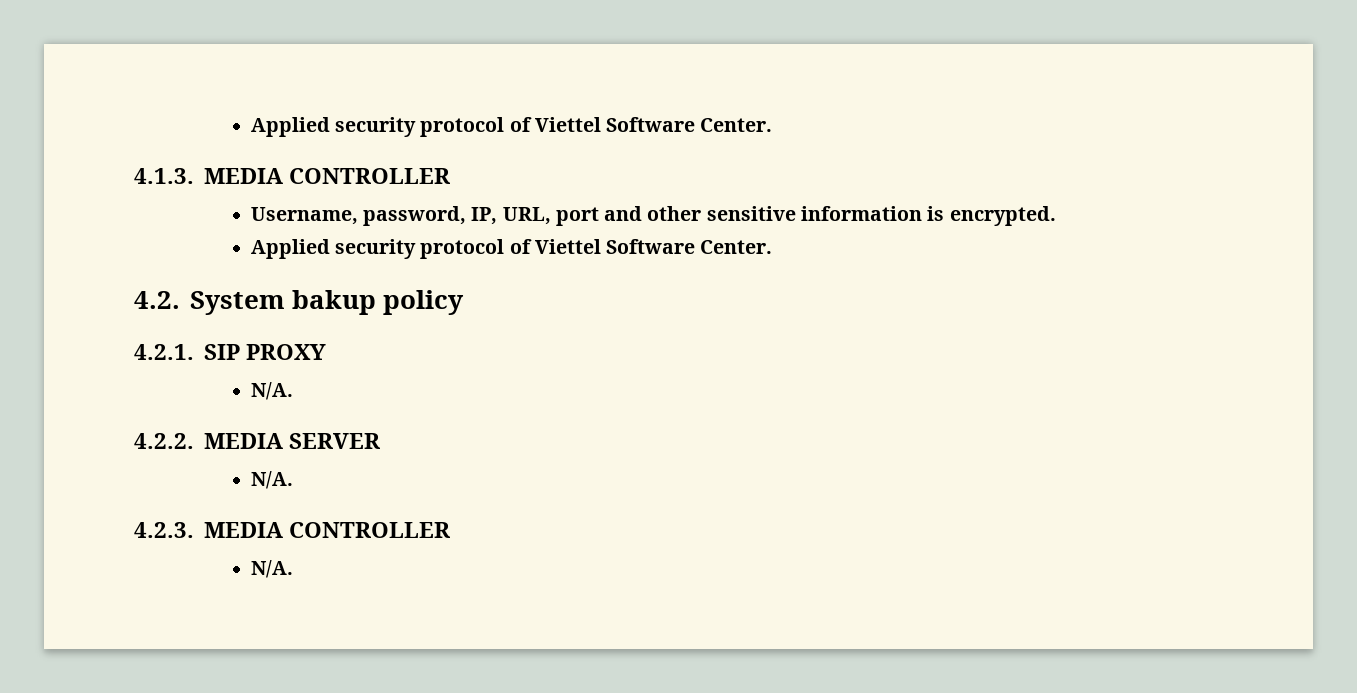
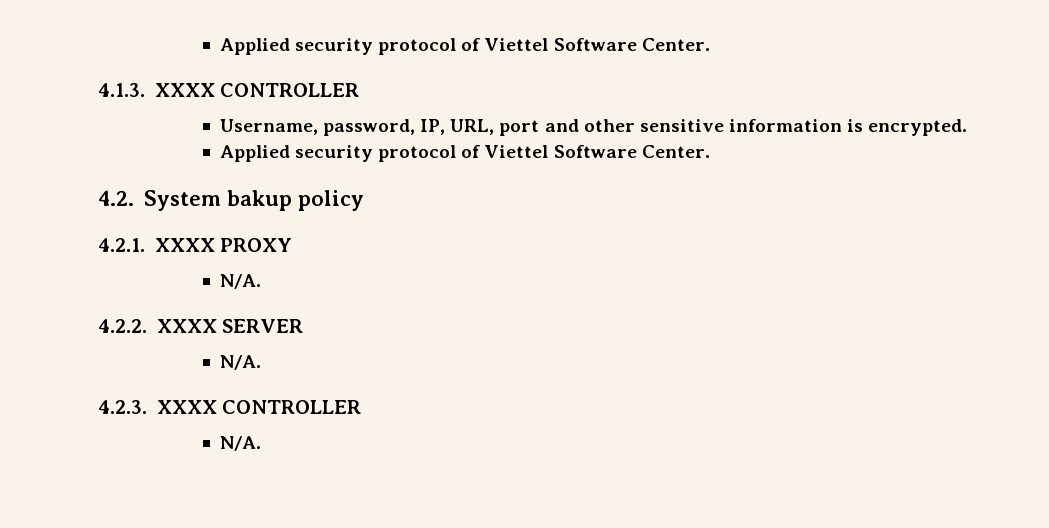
- 4.1.3. MEDIA CONTROLLER
+ 4.1.3. XXXX CONTROLLER
- 4.2.1. SIP PROXY
+ 4.2.1. XXXX PROXY
- 4.2.2. MEDIA SERVER
+ 4.2.2. XXXX SERVER
- 4.2.3. MEDIA CONTROLLER
+ 4.2.3. XXXX CONTROLLER

